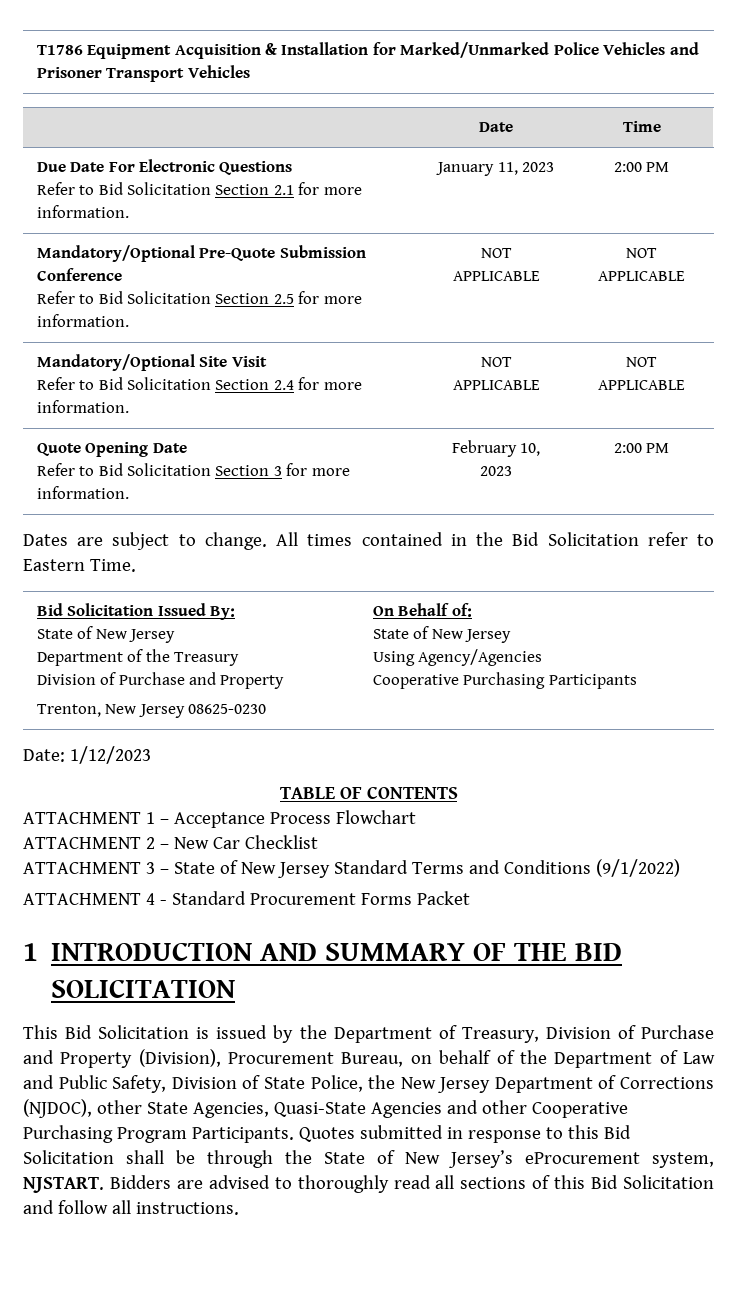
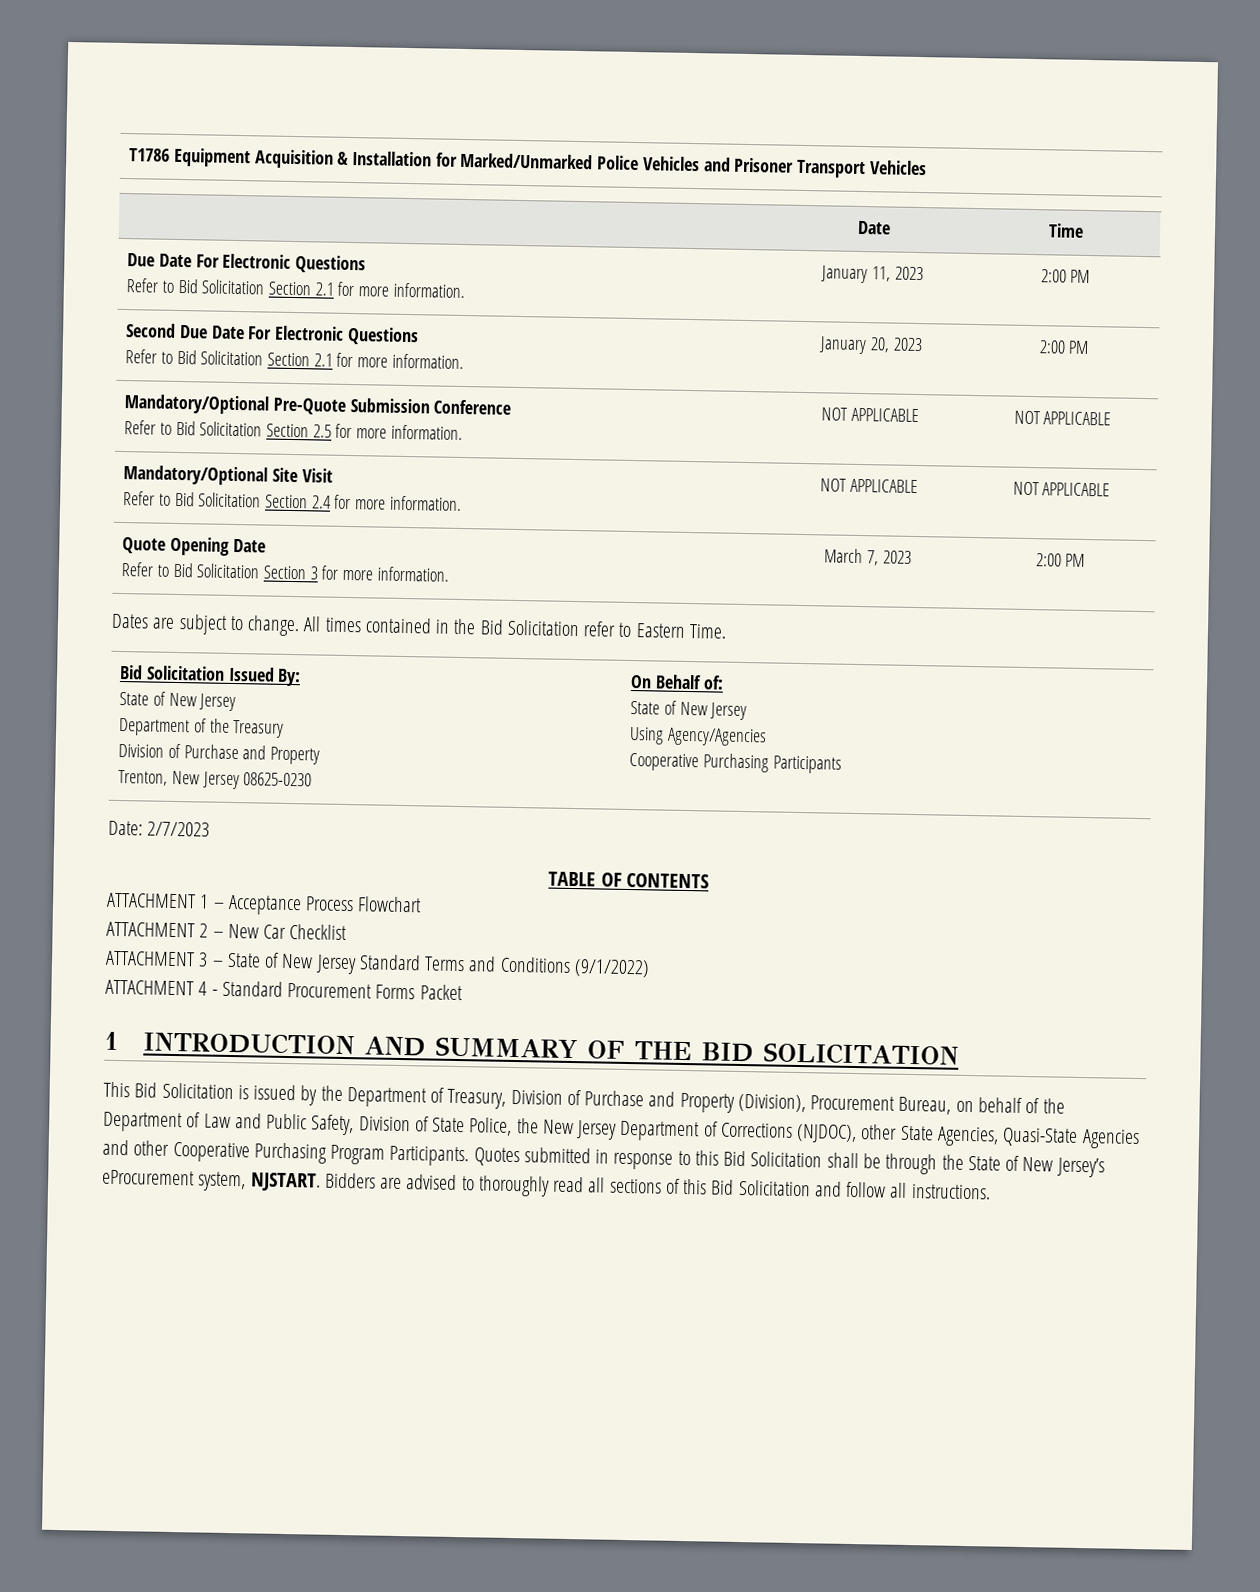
+ Second Due Date For Electronic Questions
+ Refer to Bid Solicitation Section 2.1 for more information. | January 20, 2023 | 2:00 PM
  Quote Opening Date
- Refer to Bid Solicitation Section 3 for more information. | February 10, 2023 | 2:00 PM
+ Refer to Bid Solicitation Section 3 for more information. | March 7, 2023 | 2:00 PM
- Date: 1/12/2023
+ Date: 2/7/2023

